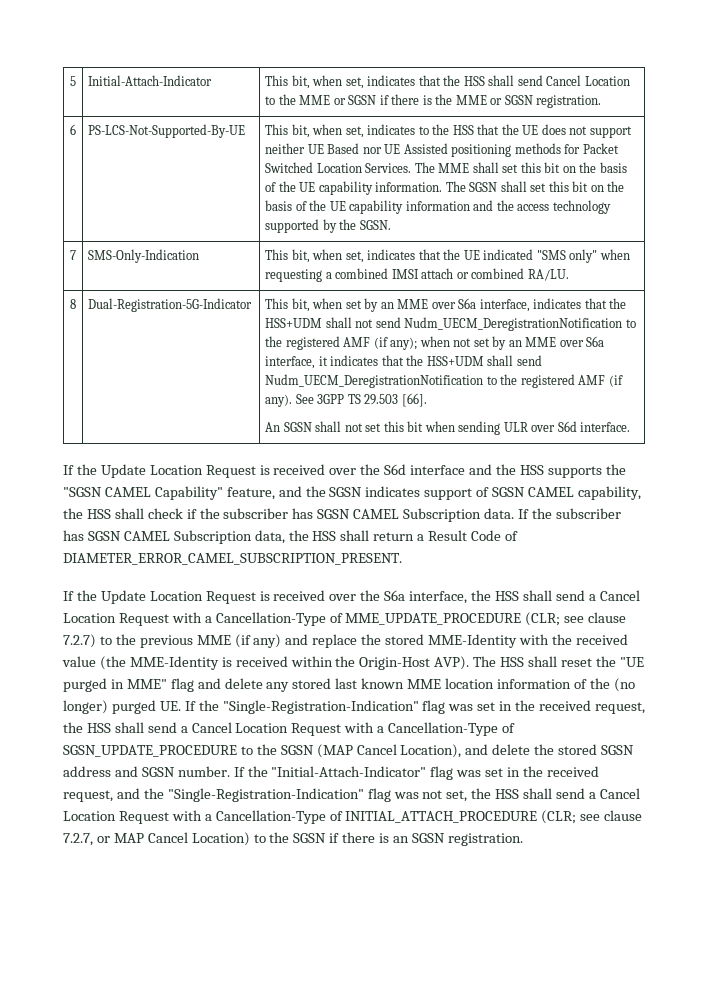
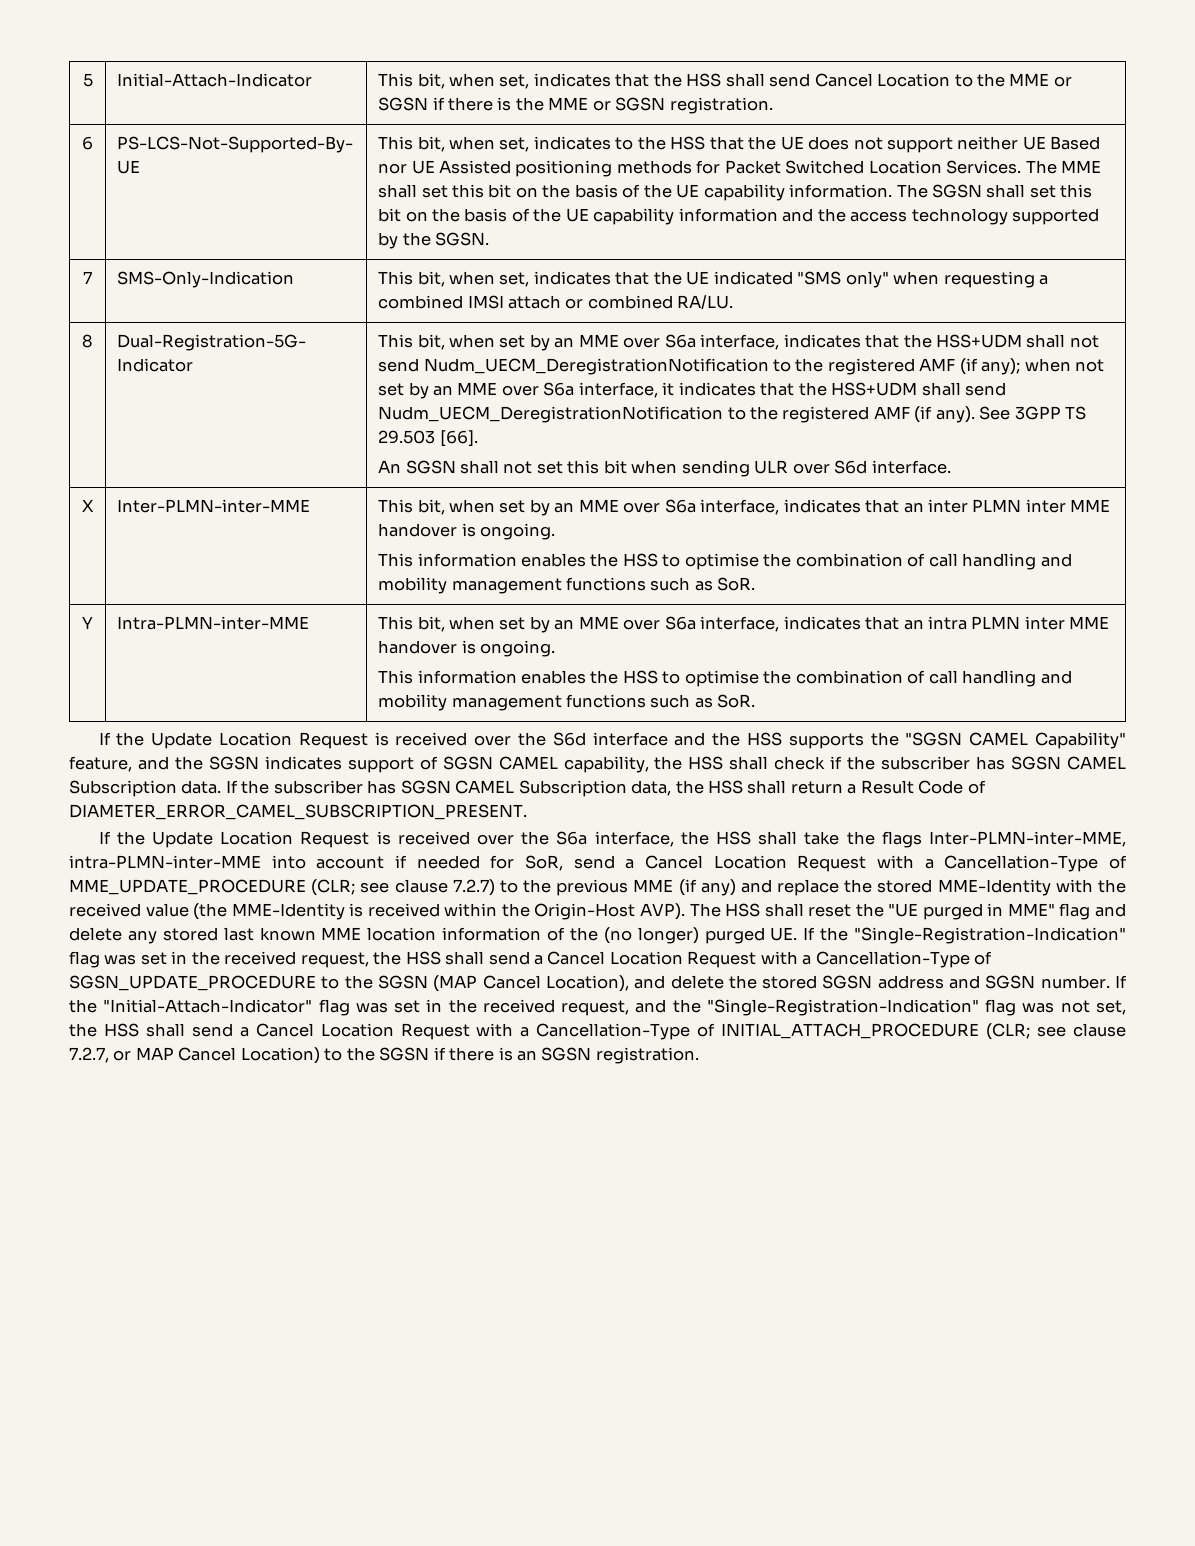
+ X | Inter-PLMN-inter-MME | This bit, when set by an MME over S6a interface, indicates that an inter PLMN inter MME handover is ongoing.
+ This information enables the HSS to optimise the combination of call handling and mobility management functions such as SoR.
+ Y | Intra-PLMN-inter-MME | This bit, when set by an MME over S6a interface, indicates that an intra PLMN inter MME handover is ongoing.
+ This information enables the HSS to optimise the combination of call handling and mobility management functions such as SoR.
- If the Update Location Request is received over the S6a interface, the HSS shall send a Cancel Location Request with a Cancellation-Type of MME_UPDATE_PROCEDURE (CLR; see clause 7.2.7) to the previous MME (if any) and replace the stored MME-Identity with the received value (the MME-Identity is received within the Origin-Host AVP).
+ If the Update Location Request is received over the S6a interface, the HSS shall take the flags Inter-PLMN-inter-MME, intra-PLMN-inter-MME into account if needed for SoR, send a Cancel Location Request with a Cancellation-Type of MME_UPDATE_PROCEDURE (CLR; see clause 7.2.7) to the previous MME (if any) and replace the stored MME-Identity with the received value (the MME-Identity is received within the Origin-Host AVP).

